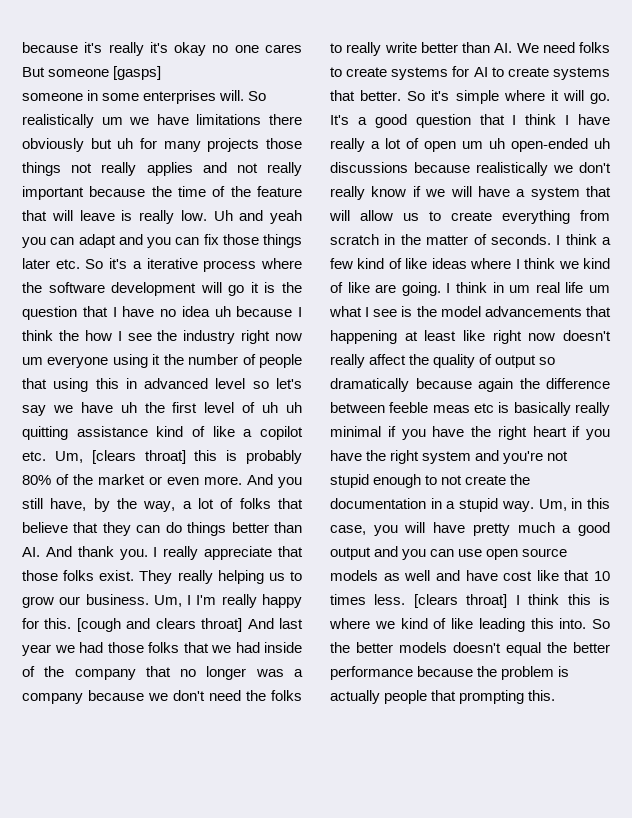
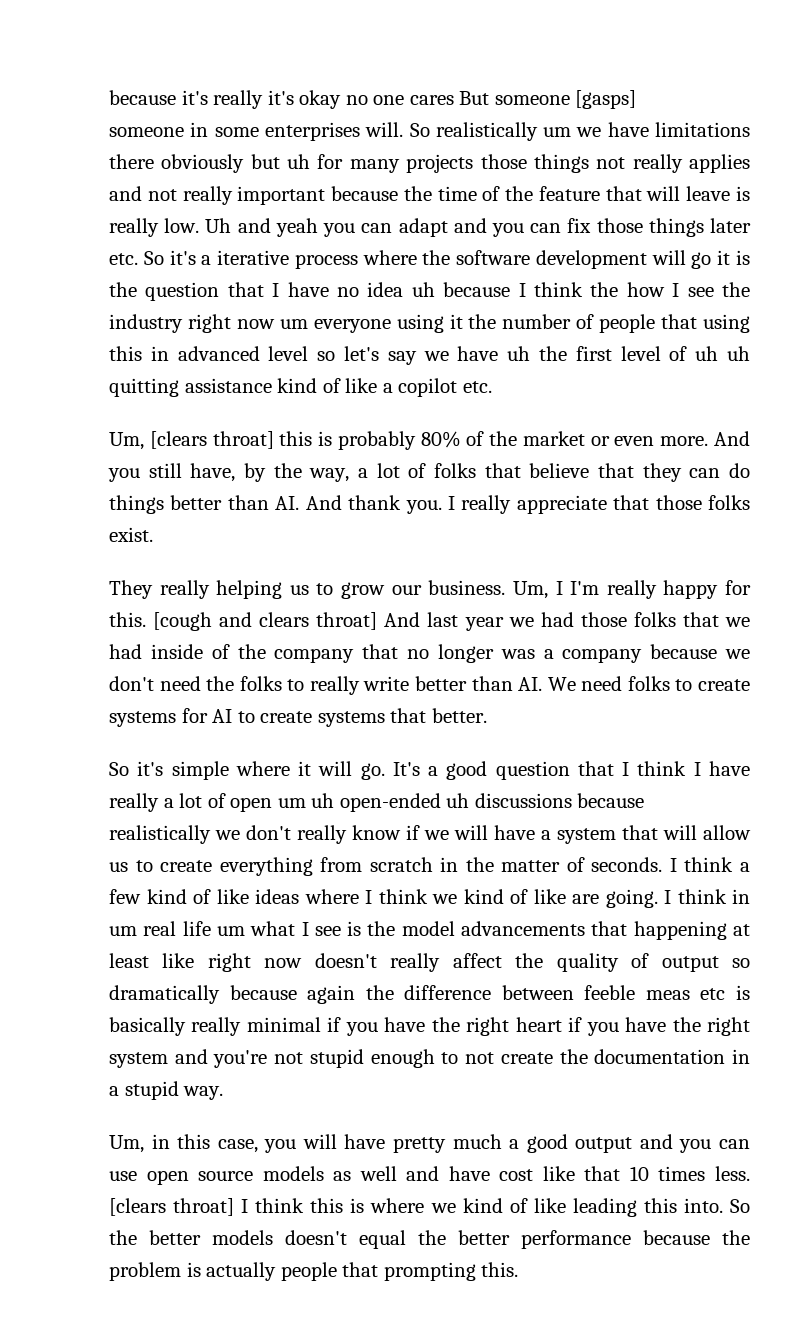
- Uh and yeah you can adapt and you can fix those things later etc. So it's a iterative process where the software development will go it is the question that I have no idea uh because I think the how I see the industry right now um everyone using it the number of people that using this in advanced level so let's say we have uh the first level of uh uh quitting assistance kind of like a copilot etc. Um, [clears throat] this is probably 80% of the market or even more.
+ Uh and yeah you can adapt and you can fix those things later etc. So it's a iterative process where the software development will go it is the question that I have no idea uh because I think the how I see the industry right now um everyone using it the number of people that using this in advanced level so let's say we have uh the first level of uh uh quitting assistance kind of like a copilot etc.
+ Um, [clears throat] this is probably 80% of the market or even more.
- I really appreciate that those folks exist. They really helping us to grow our business.
+ I really appreciate that those folks exist.
+ They really helping us to grow our business.
- [cough and clears throat] And last year we had those folks that we had inside of the company that no longer was a company because we don't need the folks to really write better than AI. We need folks to create systems for AI to create systems that better. So it's simple where it will go.
+ [cough and clears throat] And last year we had those folks that we had inside of the company that no longer was a company because we don't need the folks to really write better than AI. We need folks to create systems for AI to create systems that better.
+ So it's simple where it will go.
- I think in um real life um what I see is the model advancements that happening at least like right now doesn't really affect the quality of output so dramatically because again the difference between feeble meas etc is basically really minimal if you have the right heart if you have the right system and you're not stupid enough to not create the documentation in a stupid way. Um, in this case, you will have pretty much a good output and you can use open source models as well and have cost like that 10 times less.
+ I think in um real life um what I see is the model advancements that happening at least like right now doesn't really affect the quality of output so dramatically because again the difference between feeble meas etc is basically really minimal if you have the right heart if you have the right system and you're not stupid enough to not create the documentation in a stupid way.
+ Um, in this case, you will have pretty much a good output and you can use open source models as well and have cost like that 10 times less.

